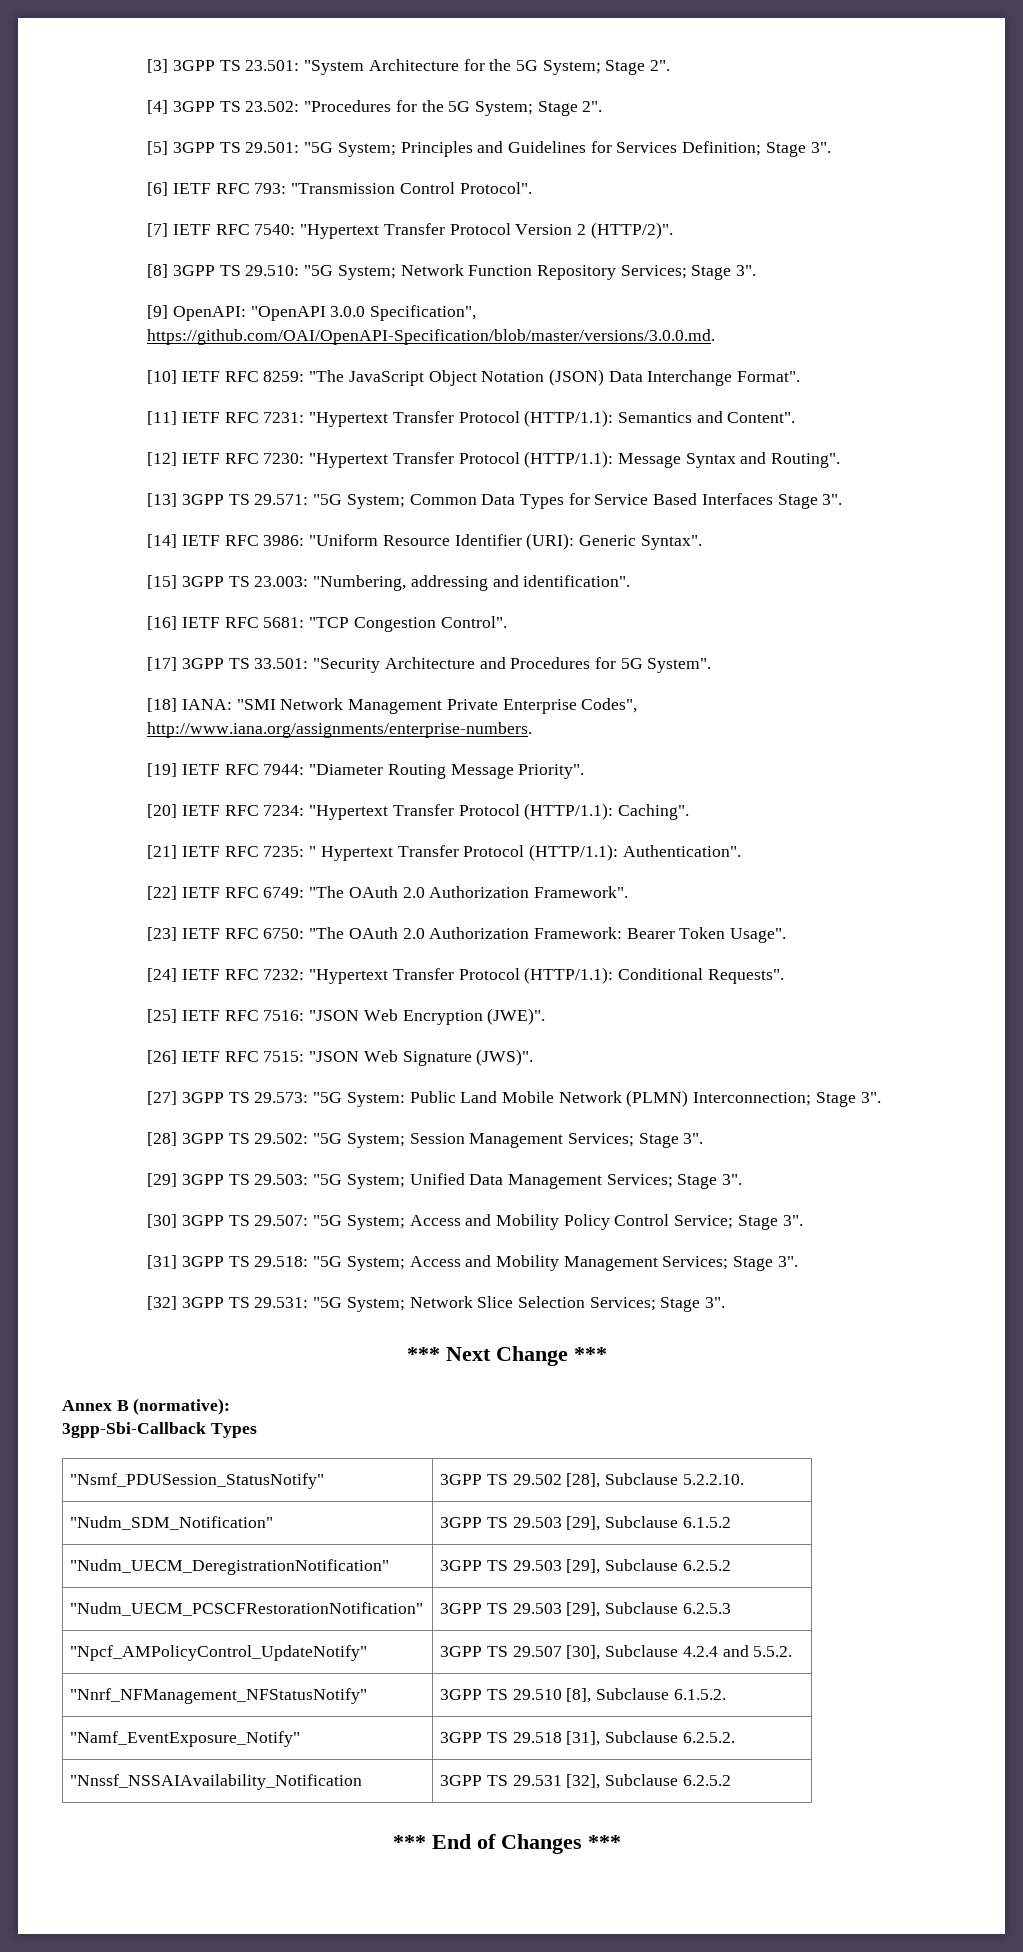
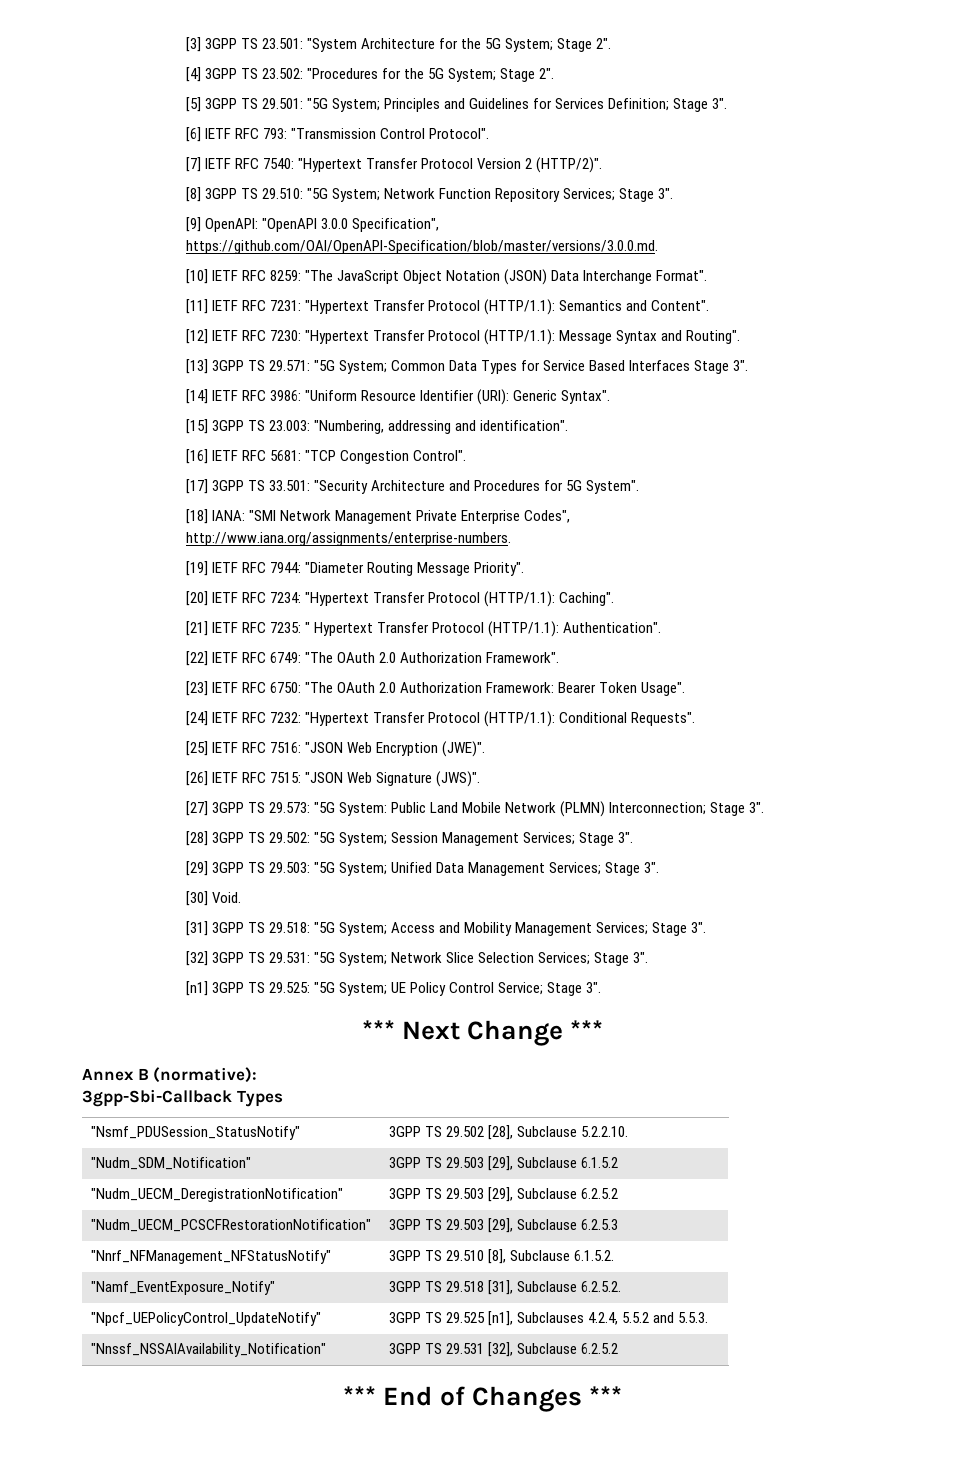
- [30] 3GPP TS 29.507: "5G System; Access and Mobility Policy Control Service; Stage 3".
+ [30] Void.
+ [n1] 3GPP TS 29.525: "5G System; UE Policy Control Service; Stage 3".
- "Npcf_AMPolicyControl_UpdateNotify" | 3GPP TS 29.507 [30], Subclause 4.2.4 and 5.5.2.
- "Nnssf_NSSAIAvailability_Notification | 3GPP TS 29.531 [32], Subclause 6.2.5.2
+ "Npcf_UEPolicyControl_UpdateNotify" | 3GPP TS 29.525 [n1], Subclauses 4.2.4, 5.5.2 and 5.5.3.
+ "Nnssf_NSSAIAvailability_Notification" | 3GPP TS 29.531 [32], Subclause 6.2.5.2

